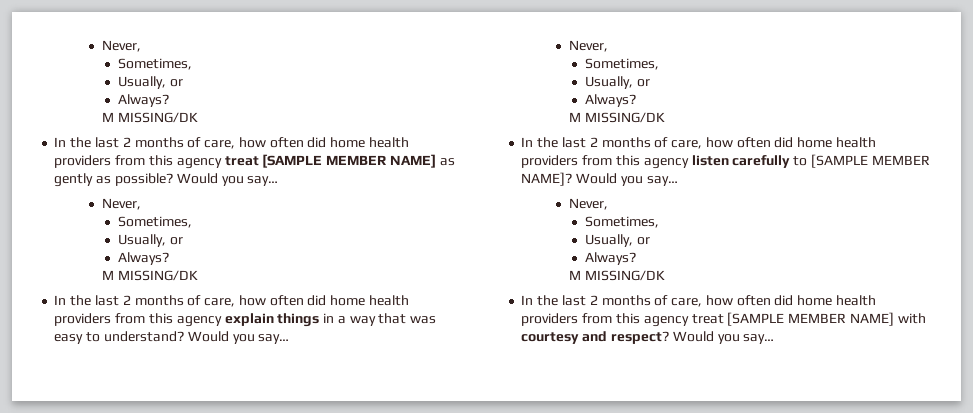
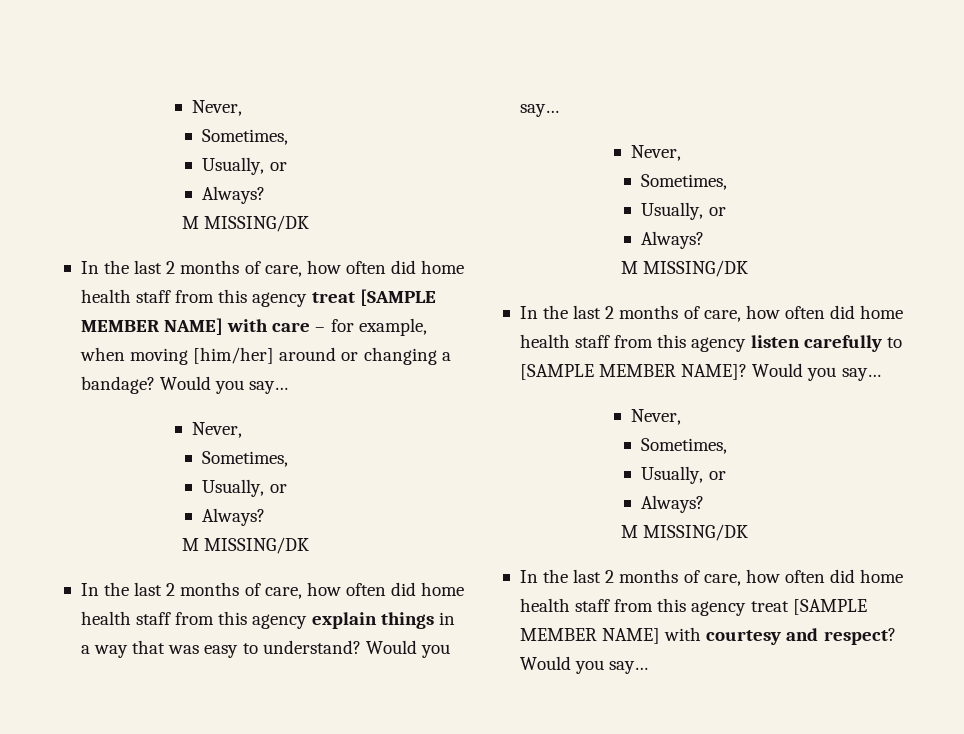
- In the last 2 months of care, how often did home health providers from this agency treat [SAMPLE MEMBER NAME] as gently as possible?
+ In the last 2 months of care, how often did home health staff from this agency treat [SAMPLE MEMBER NAME] with care – for example, when moving [him/her] around or changing a bandage?
- In the last 2 months of care, how often did home health providers from this agency explain things in a way that was easy to understand?
+ In the last 2 months of care, how often did home health staff from this agency explain things in a way that was easy to understand?
- In the last 2 months of care, how often did home health providers from this agency listen carefully to [SAMPLE MEMBER NAME]?
+ In the last 2 months of care, how often did home health staff from this agency listen carefully to [SAMPLE MEMBER NAME]?
- In the last 2 months of care, how often did home health providers from this agency treat [SAMPLE MEMBER NAME] with courtesy and respect?
+ In the last 2 months of care, how often did home health staff from this agency treat [SAMPLE MEMBER NAME] with courtesy and respect?

